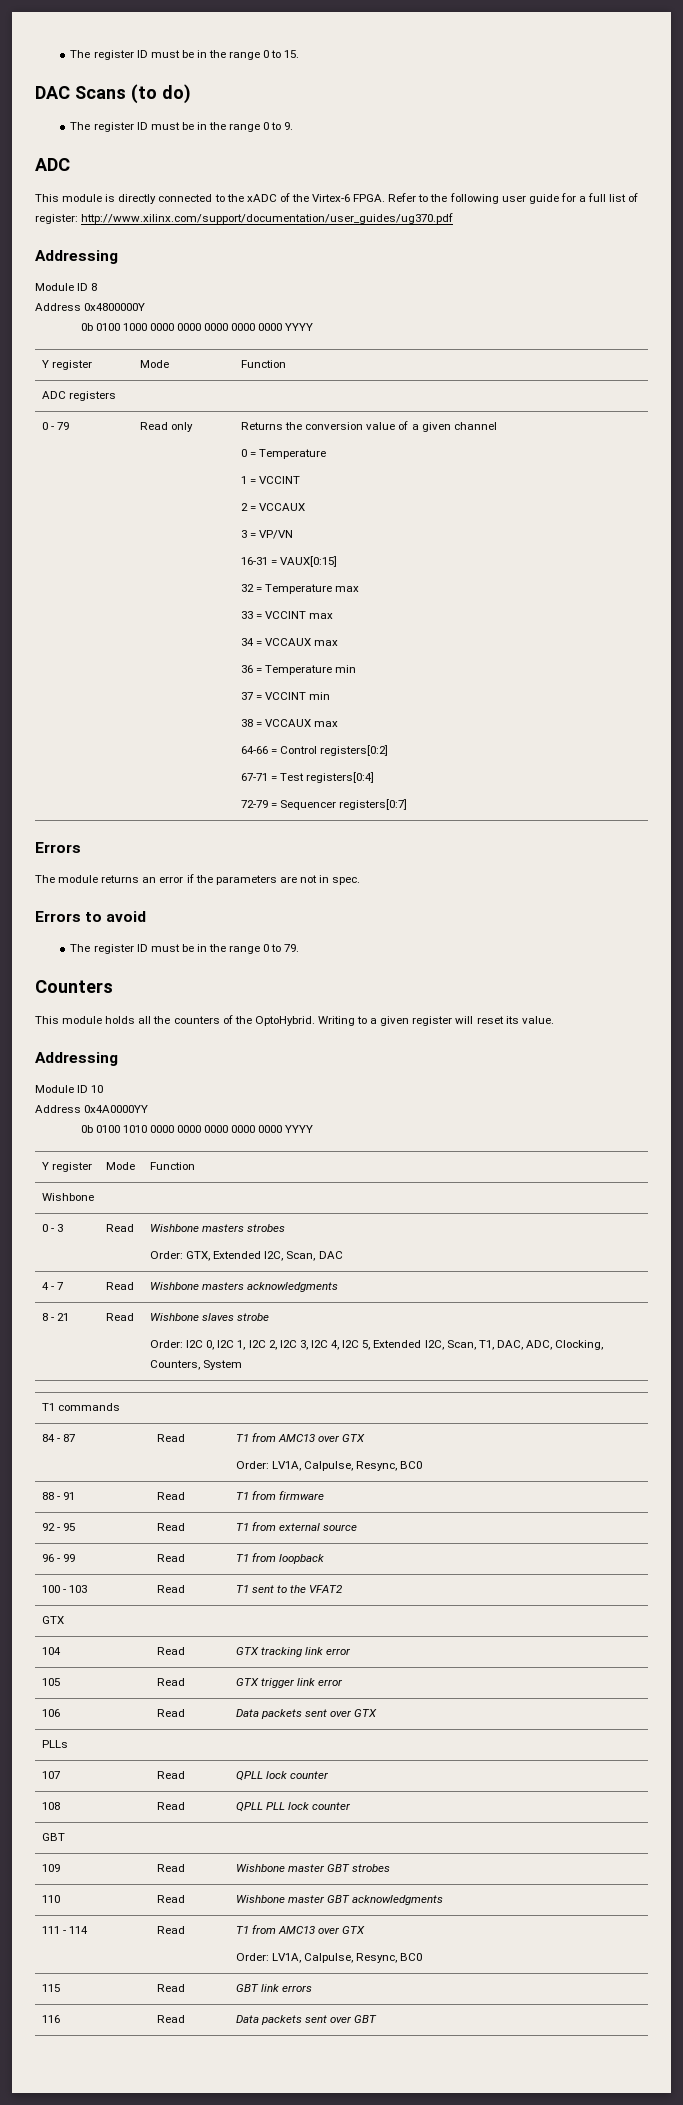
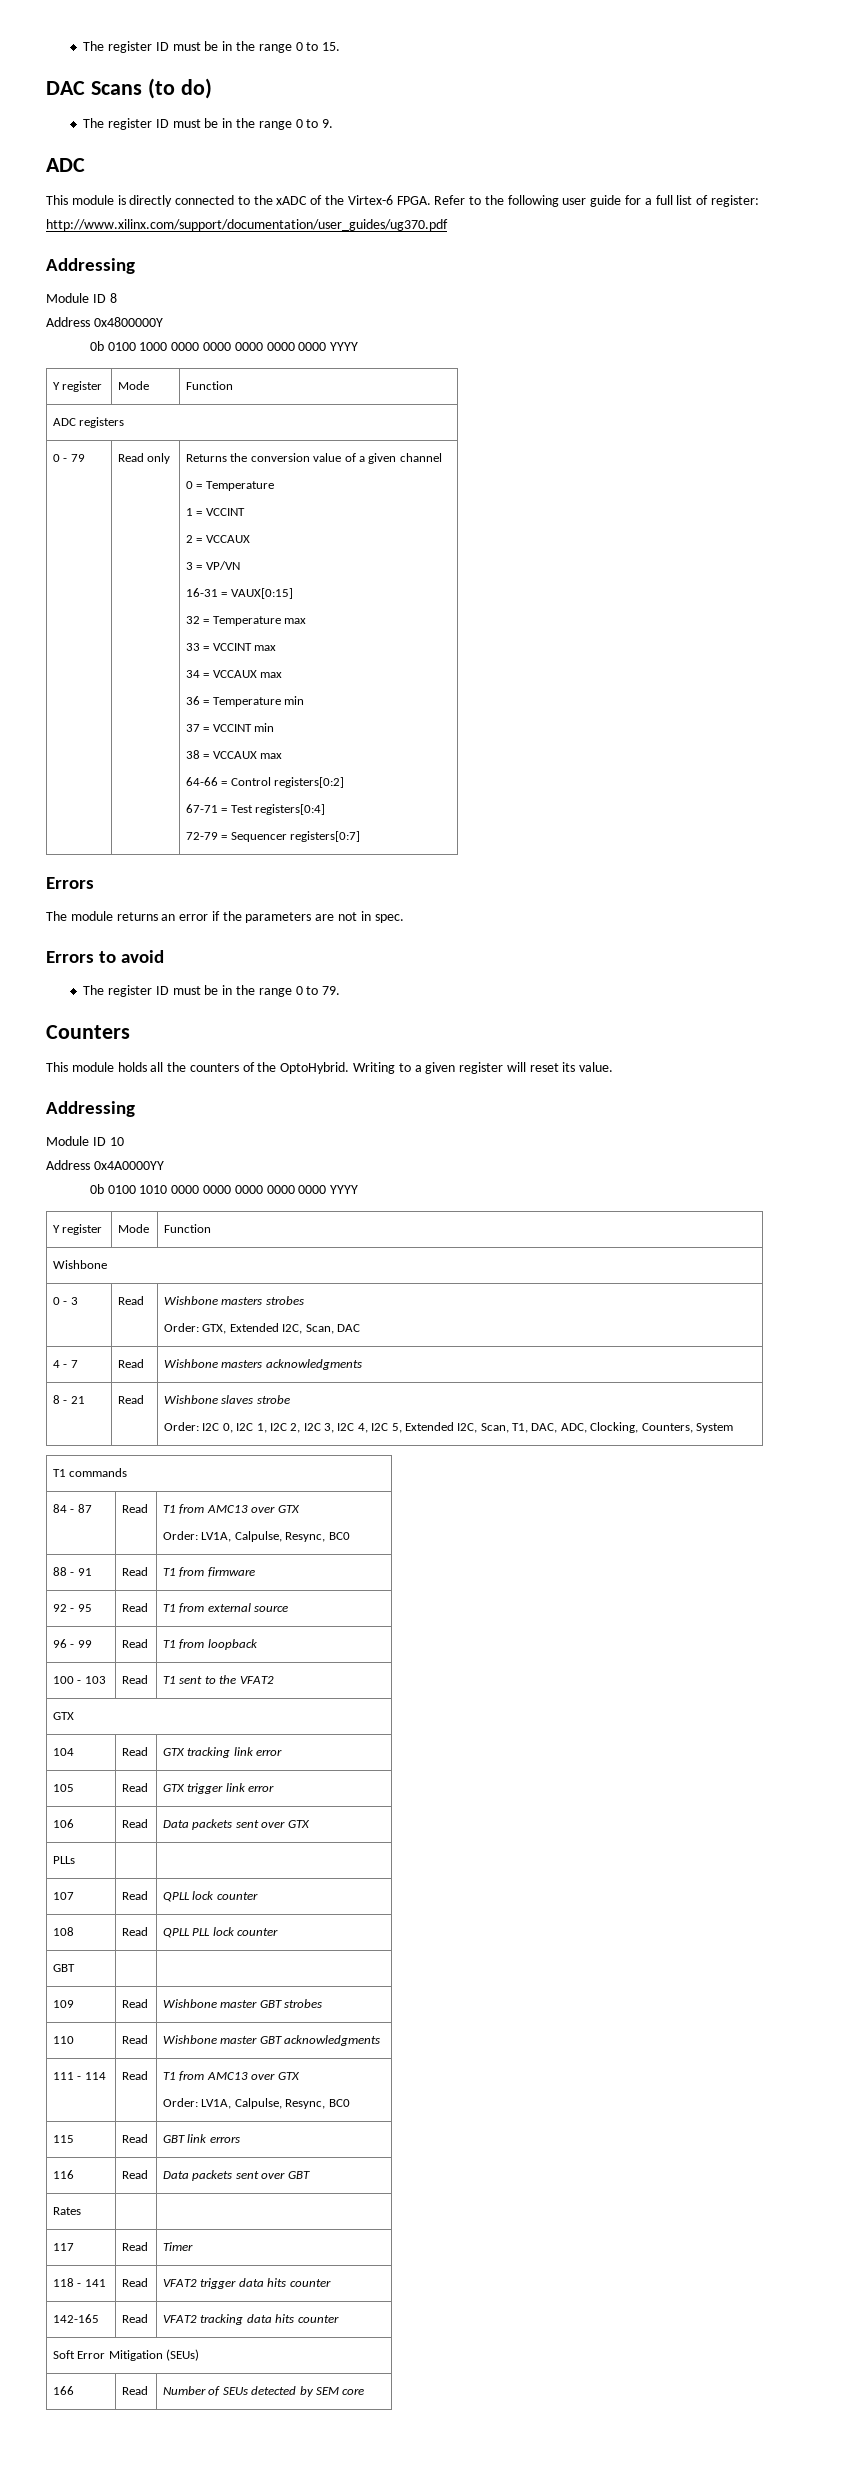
+ Rates | |
+ 117 | Read | Timer
+ 118 - 141 | Read | VFAT2 trigger data hits counter
+ 142-165 | Read | VFAT2 tracking data hits counter
+ Soft Error Mitigation (SEUs)
+ 166 | Read | Number of SEUs detected by SEM core

